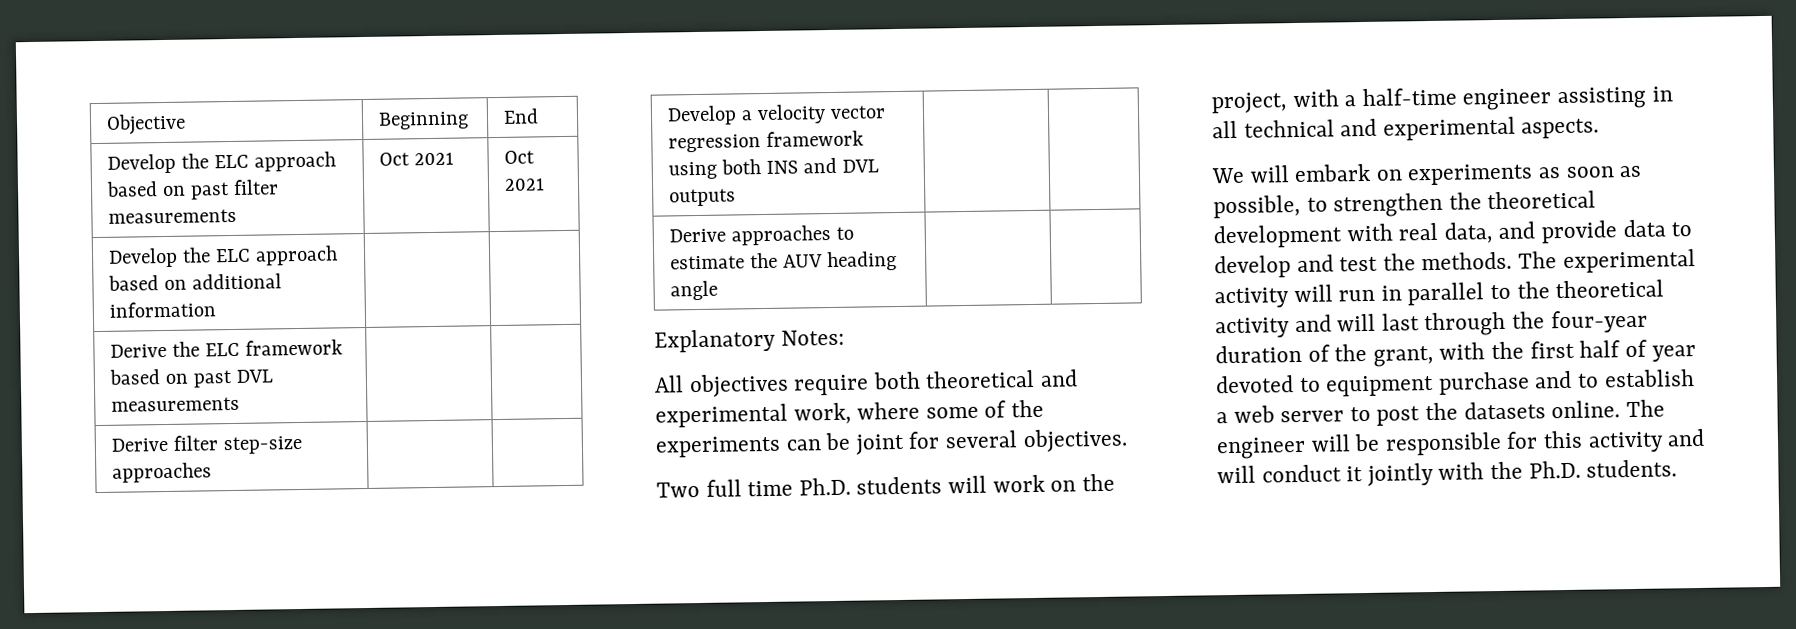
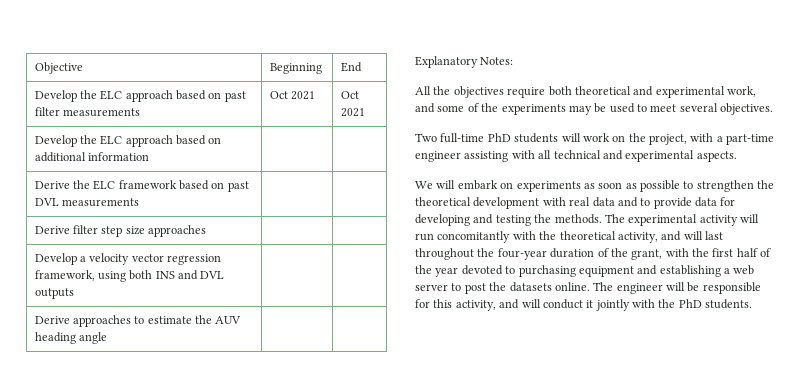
- Derive filter step-size approaches | |
+ Derive filter step size approaches | |
- Develop a velocity vector regression framework using both INS and DVL outputs | |
+ Develop a velocity vector regression framework, using both INS and DVL outputs | |
- All objectives require both theoretical and experimental work, where some of the experiments can be joint for several objectives.
+ All the objectives require both theoretical and experimental work, and some of the experiments may be used to meet several objectives.
- Two full time Ph.D. students will work on the project, with a half-time engineer assisting in all technical and experimental aspects.
+ Two full-time PhD students will work on the project, with a part-time engineer assisting with all technical and experimental aspects.
- We will embark on experiments as soon as possible, to strengthen the theoretical development with real data, and provide data to develop and test the methods.
+ We will embark on experiments as soon as possible to strengthen the theoretical development with real data and to provide data for developing and testing the methods.
- The experimental activity will run in parallel to the theoretical activity and will last through the four-year duration of the grant, with the first half of year devoted to equipment purchase and to establish a web server to post the datasets online.
+ The experimental activity will run concomitantly with the theoretical activity, and will last throughout the four-year duration of the grant, with the first half of the year devoted to purchasing equipment and establishing a web server to post the datasets online.
- The engineer will be responsible for this activity and will conduct it jointly with the Ph.D. students.
+ The engineer will be responsible for this activity, and will conduct it jointly with the PhD students.

